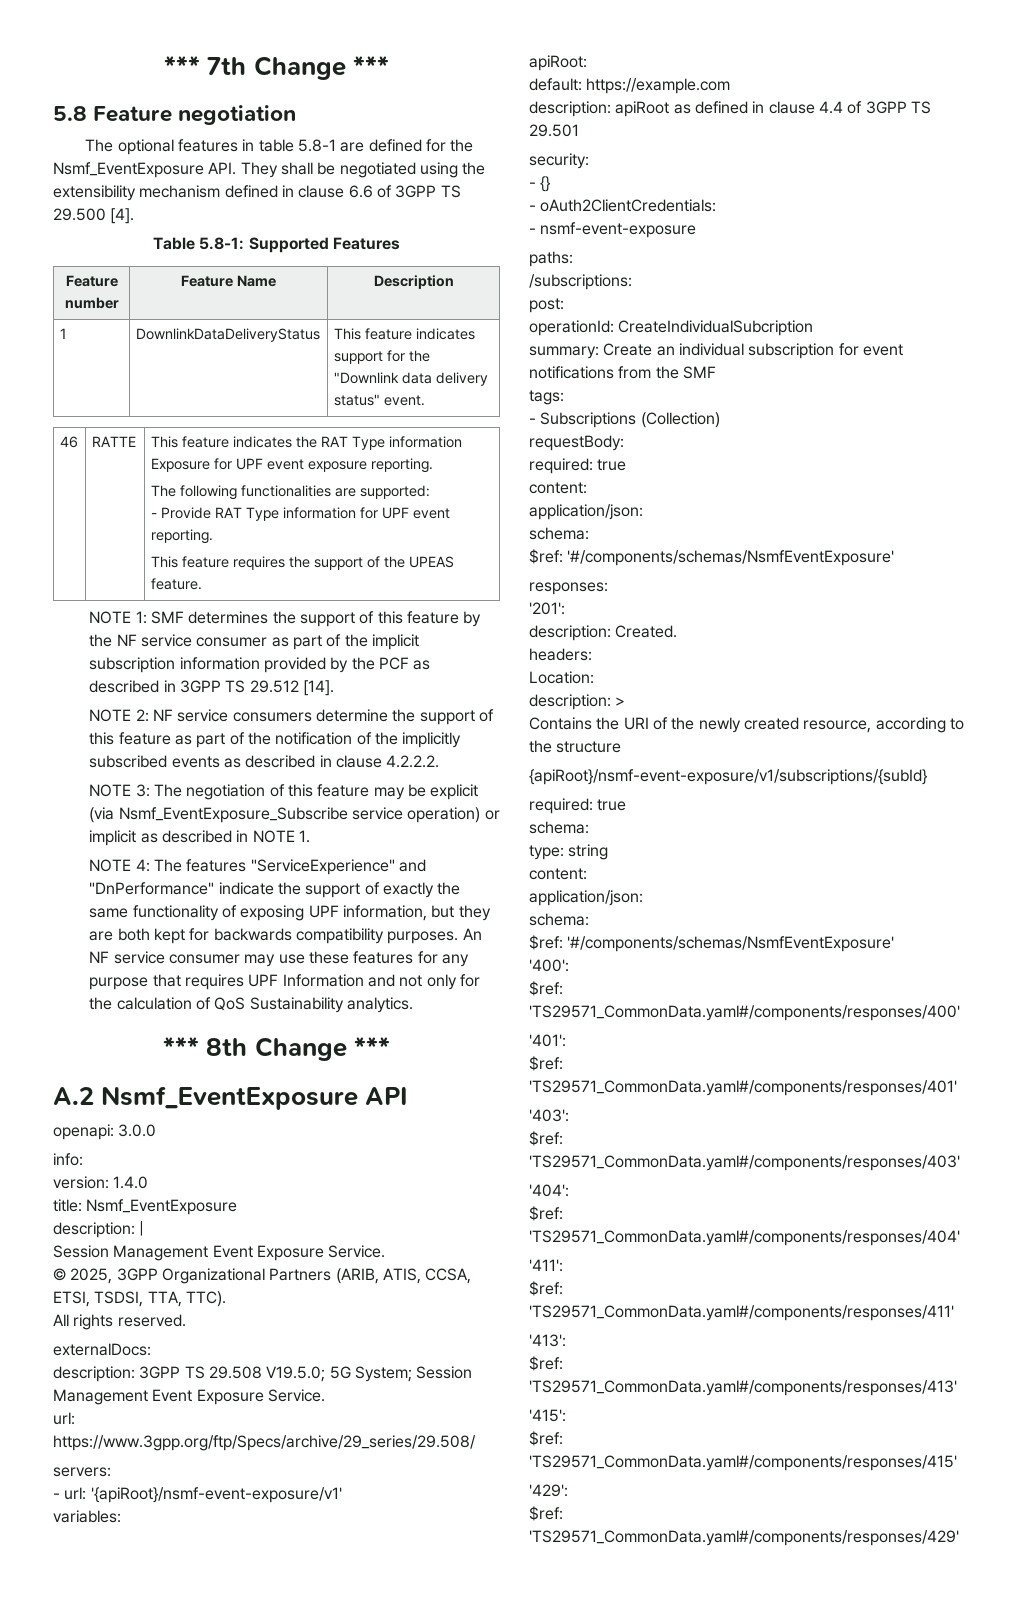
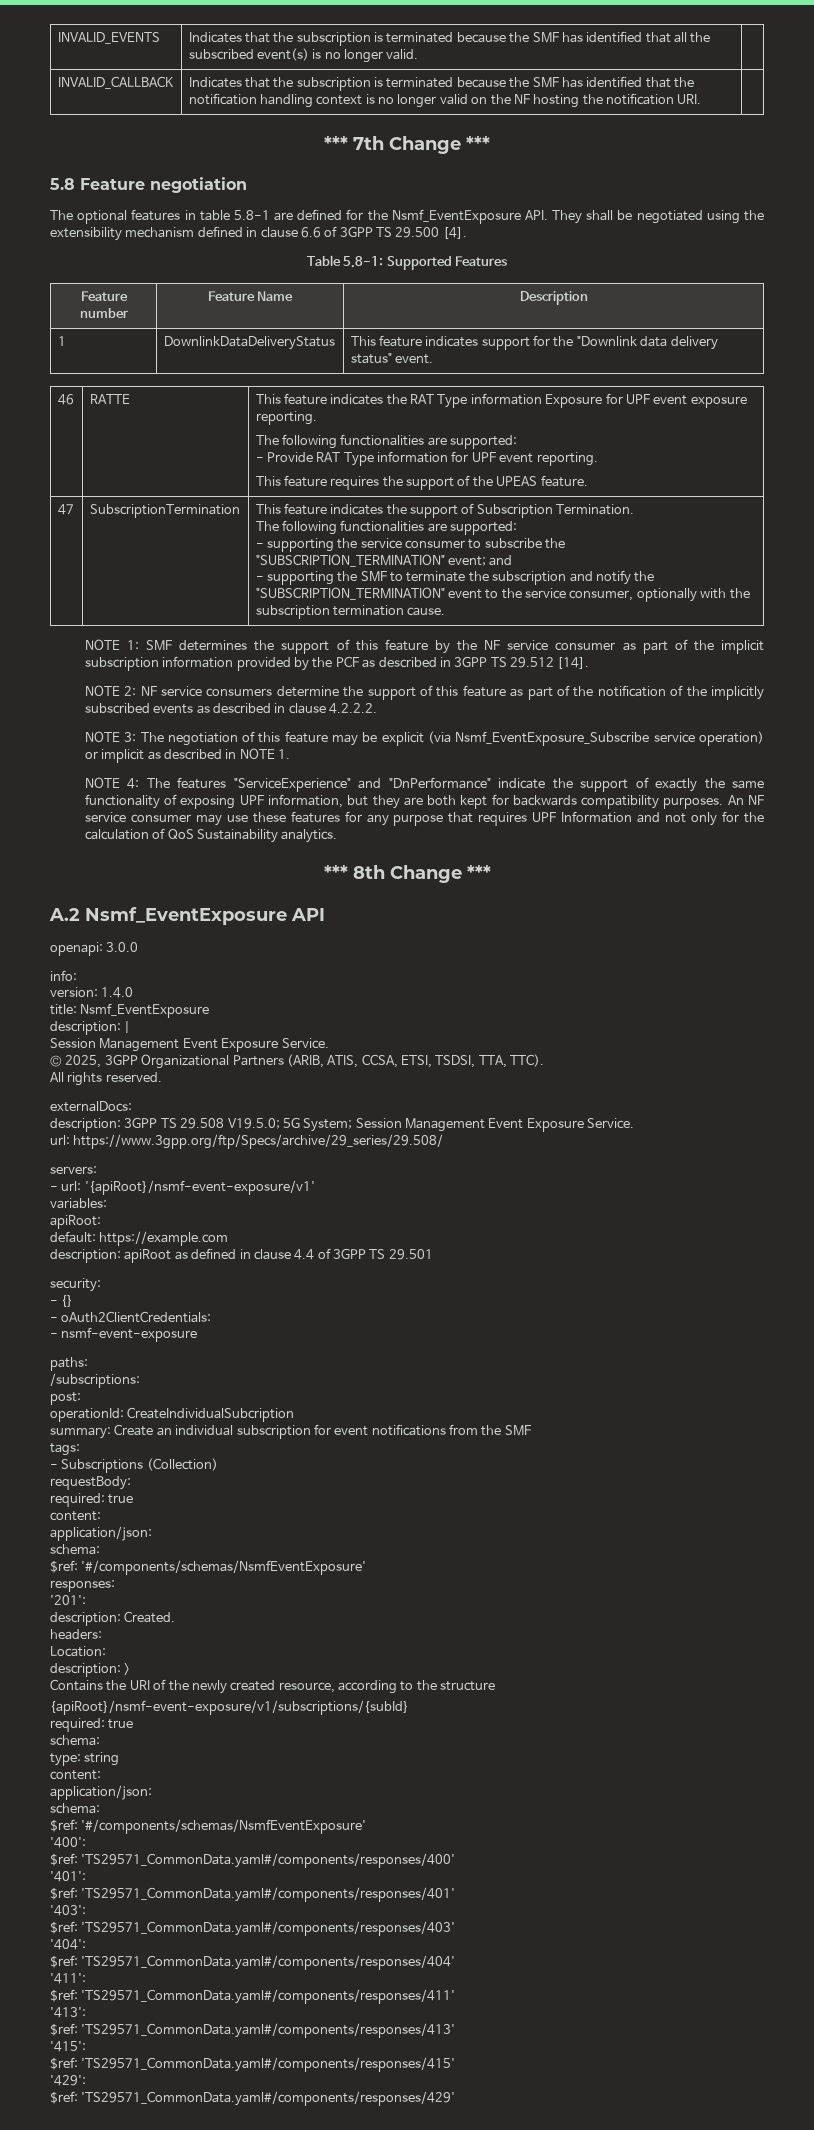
+ INVALID_EVENTS | Indicates that the subscription is terminated because the SMF has identified that all the subscribed event(s) is no longer valid. |
+ INVALID_CALLBACK | Indicates that the subscription is terminated because the SMF has identified that the notification handling context is no longer valid on the NF hosting the notification URI. |
+ 47 | SubscriptionTermination | This feature indicates the support of Subscription Termination.
+ The following functionalities are supported:
+ - supporting the service consumer to subscribe the "SUBSCRIPTION_TERMINATION" event; and
+ - supporting the SMF to terminate the subscription and notify the "SUBSCRIPTION_TERMINATION" event to the service consumer, optionally with the subscription termination cause.

